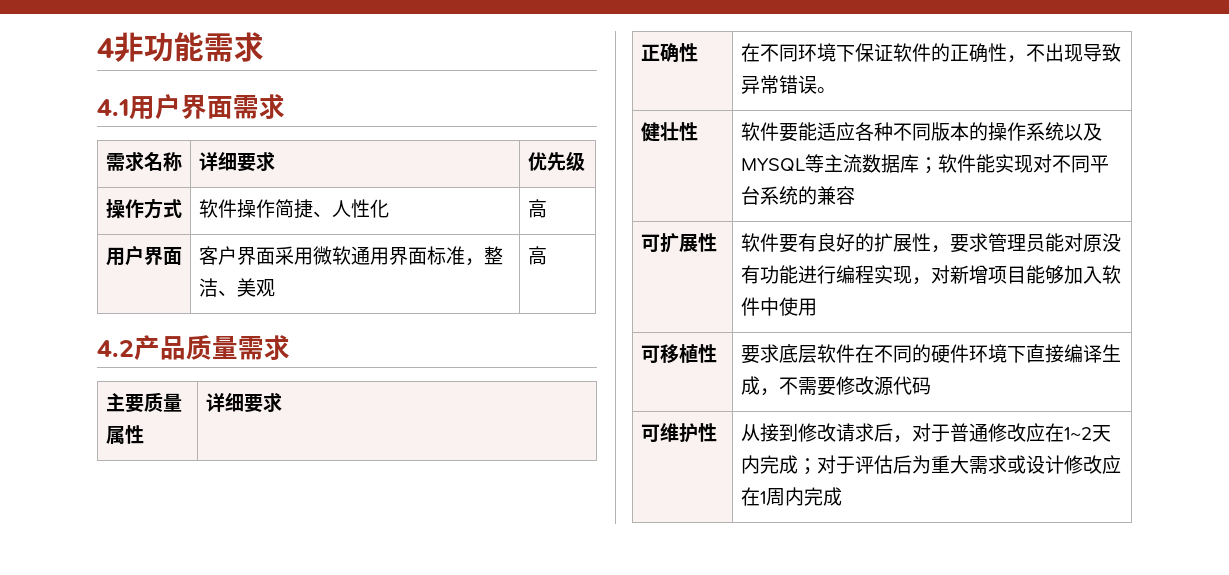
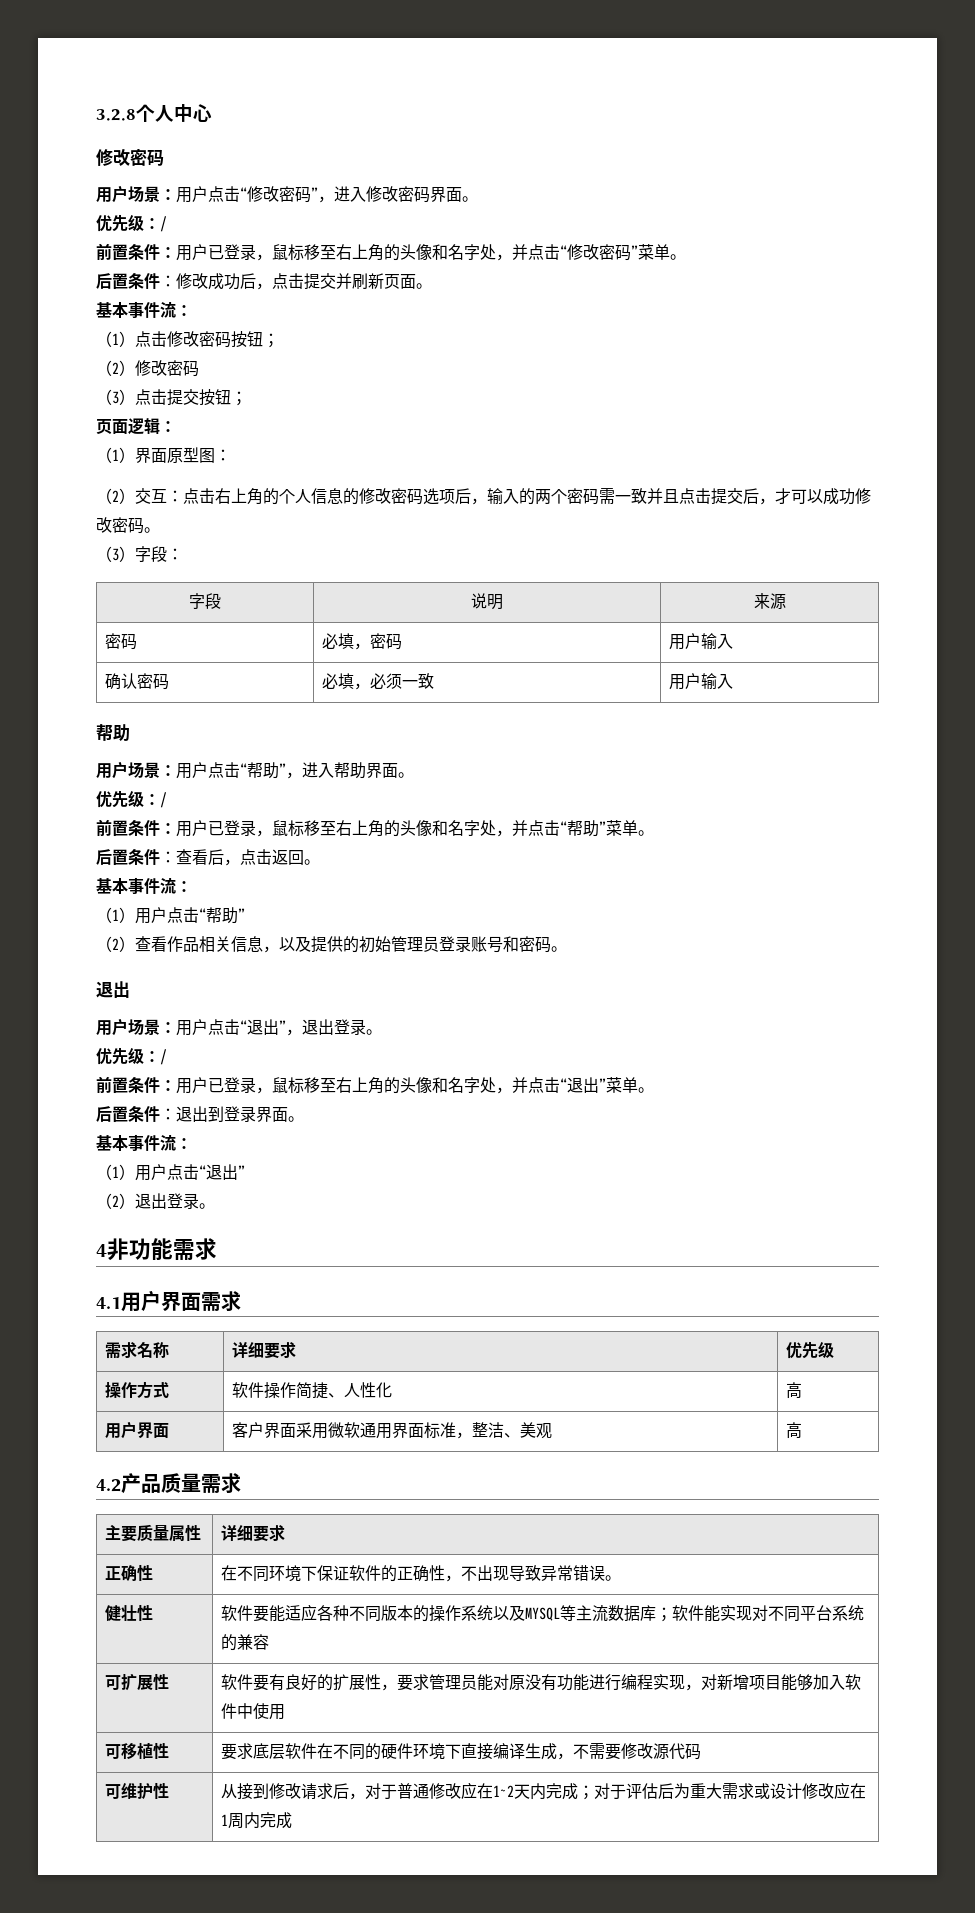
+ 3.2.8个人中心
+ 修改密码
+ 用户场景：用户点击“修改密码”，进入修改密码界面。
+ 优先级：/
+ 前置条件：用户已登录，鼠标移至右上角的头像和名字处，并点击“修改密码”菜单。
+ 后置条件：修改成功后，点击提交并刷新页面。
+ 基本事件流：
+ （1）点击修改密码按钮；
+ （2）修改密码
+ （3）点击提交按钮；
+ 页面逻辑：
+ （1）界面原型图：
+ （2）交互：点击右上角的个人信息的修改密码选项后，输入的两个密码需一致并且点击提交后，才可以成功修改密码。
+ （3）字段：
+ 字段 | 说明 | 来源
+ 密码 | 必填，密码 | 用户输入
+ 确认密码 | 必填，必须一致 | 用户输入
+ 帮助
+ 用户场景：用户点击“帮助”，进入帮助界面。
+ 优先级：/
+ 前置条件：用户已登录，鼠标移至右上角的头像和名字处，并点击“帮助”菜单。
+ 后置条件：查看后，点击返回。
+ 基本事件流：
+ （1）用户点击“帮助”
+ （2）查看作品相关信息，以及提供的初始管理员登录账号和密码。
+ 退出
+ 用户场景：用户点击“退出”，退出登录。
+ 优先级：/
+ 前置条件：用户已登录，鼠标移至右上角的头像和名字处，并点击“退出”菜单。
+ 后置条件：退出到登录界面。
+ 基本事件流：
+ （1）用户点击“退出”
+ （2）退出登录。

